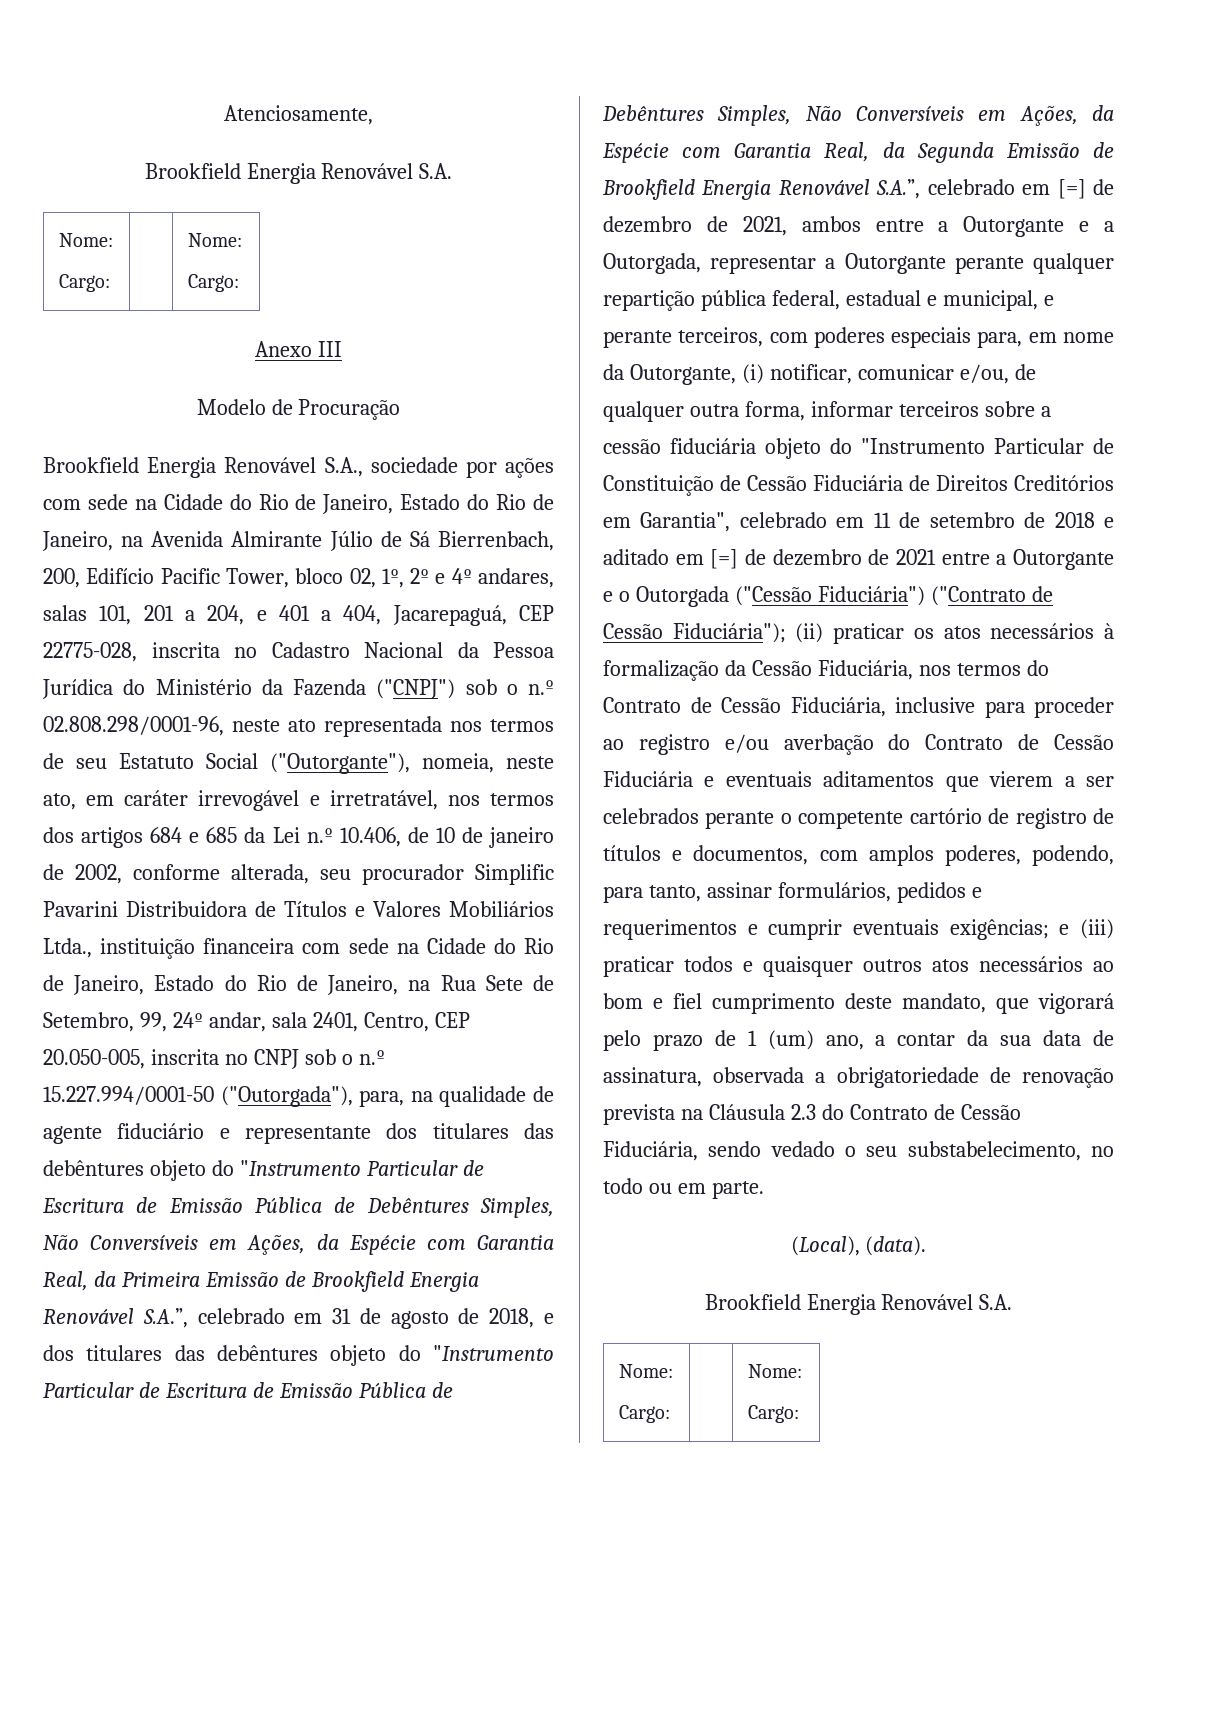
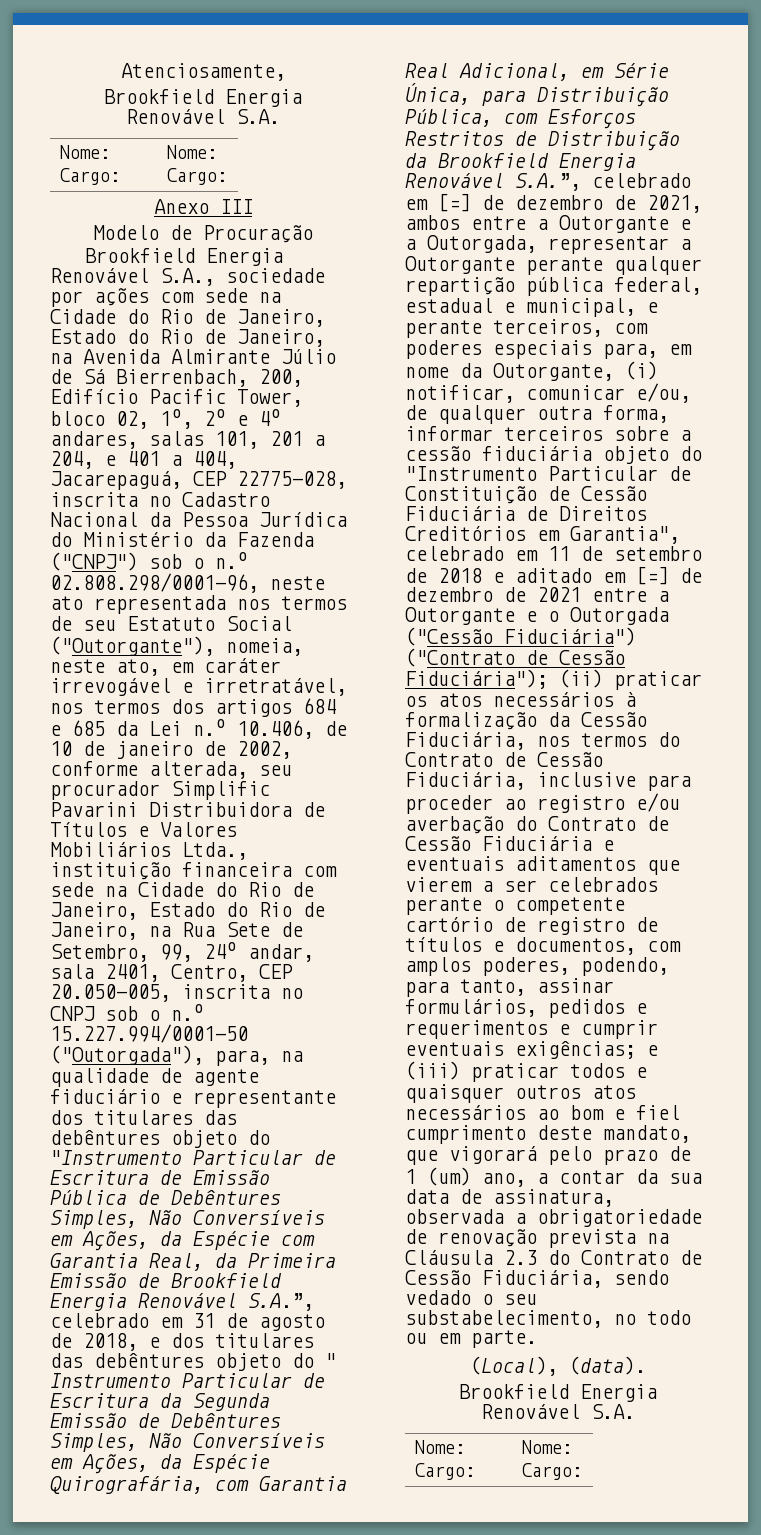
- Brookfield Energia Renovável S.A., sociedade por ações com sede na Cidade do Rio de Janeiro, Estado do Rio de Janeiro, na Avenida Almirante Júlio de Sá Bierrenbach, 200, Edifício Pacific Tower, bloco 02, 1º, 2º e 4º andares, salas 101, 201 a 204, e 401 a 404, Jacarepaguá, CEP 22775-028, inscrita no Cadastro Nacional da Pessoa Jurídica do Ministério da Fazenda ("CNPJ") sob o n.º 02.808.298/0001-96, neste ato representada nos termos de seu Estatuto Social ("Outorgante"), nomeia, neste ato, em caráter irrevogável e irretratável, nos termos dos artigos 684 e 685 da Lei n.º 10.406, de 10 de janeiro de 2002, conforme alterada, seu procurador Simplific Pavarini Distribuidora de Títulos e Valores Mobiliários Ltda., instituição financeira com sede na Cidade do Rio de Janeiro, Estado do Rio de Janeiro, na Rua Sete de Setembro, 99, 24º andar, sala 2401, Centro, CEP 20.050-005, inscrita no CNPJ sob o n.º 15.227.994/0001-50 ("Outorgada"), para, na qualidade de agente fiduciário e representante dos titulares das debêntures objeto do "Instrumento Particular de Escritura de Emissão Pública de Debêntures Simples, Não Conversíveis em Ações, da Espécie com Garantia Real, da Primeira Emissão de Brookfield Energia Renovável S.A.”, celebrado em 31 de agosto de 2018, e dos titulares das debêntures objeto do "Instrumento Particular de Escritura de Emissão Pública de Debêntures Simples, Não Conversíveis em Ações, da Espécie com Garantia Real, da Segunda Emissão de Brookfield Energia Renovável S.A.”, celebrado em [=] de dezembro de 2021, ambos entre a Outorgante e a Outorgada, representar a Outorgante perante qualquer repartição pública federal, estadual e municipal, e perante terceiros, com poderes especiais para, em nome da Outorgante, (i) notificar, comunicar e/ou, de qualquer outra forma, informar terceiros sobre a cessão fiduciária objeto do "Instrumento Particular de Constituição de Cessão Fiduciária de Direitos Creditórios em Garantia", celebrado em 11 de setembro de 2018 e aditado em [=] de dezembro de 2021 entre a Outorgante e o Outorgada ("Cessão Fiduciária") ("Contrato de Cessão Fiduciária");
+ Brookfield Energia Renovável S.A., sociedade por ações com sede na Cidade do Rio de Janeiro, Estado do Rio de Janeiro, na Avenida Almirante Júlio de Sá Bierrenbach, 200, Edifício Pacific Tower, bloco 02, 1º, 2º e 4º andares, salas 101, 201 a 204, e 401 a 404, Jacarepaguá, CEP 22775-028, inscrita no Cadastro Nacional da Pessoa Jurídica do Ministério da Fazenda ("CNPJ") sob o n.º 02.808.298/0001-96, neste ato representada nos termos de seu Estatuto Social ("Outorgante"), nomeia, neste ato, em caráter irrevogável e irretratável, nos termos dos artigos 684 e 685 da Lei n.º 10.406, de 10 de janeiro de 2002, conforme alterada, seu procurador Simplific Pavarini Distribuidora de Títulos e Valores Mobiliários Ltda., instituição financeira com sede na Cidade do Rio de Janeiro, Estado do Rio de Janeiro, na Rua Sete de Setembro, 99, 24º andar, sala 2401, Centro, CEP 20.050-005, inscrita no CNPJ sob o n.º 15.227.994/0001-50 ("Outorgada"), para, na qualidade de agente fiduciário e representante dos titulares das debêntures objeto do "Instrumento Particular de Escritura de Emissão Pública de Debêntures Simples, Não Conversíveis em Ações, da Espécie com Garantia Real, da Primeira Emissão de Brookfield Energia Renovável S.A.”, celebrado em 31 de agosto de 2018, e dos titulares das debêntures objeto do " Instrumento Particular de Escritura da Segunda Emissão de Debêntures Simples, Não Conversíveis em Ações, da Espécie Quirografária, com Garantia Real Adicional, em Série Única, para Distribuição Pública, com Esforços Restritos de Distribuição da Brookfield Energia Renovável S.A.”, celebrado em [=] de dezembro de 2021, ambos entre a Outorgante e a Outorgada, representar a Outorgante perante qualquer repartição pública federal, estadual e municipal, e perante terceiros, com poderes especiais para, em nome da Outorgante, (i) notificar, comunicar e/ou, de qualquer outra forma, informar terceiros sobre a cessão fiduciária objeto do "Instrumento Particular de Constituição de Cessão Fiduciária de Direitos Creditórios em Garantia", celebrado em 11 de setembro de 2018 e aditado em [=] de dezembro de 2021 entre a Outorgante e o Outorgada ("Cessão Fiduciária") ("Contrato de Cessão Fiduciária");

